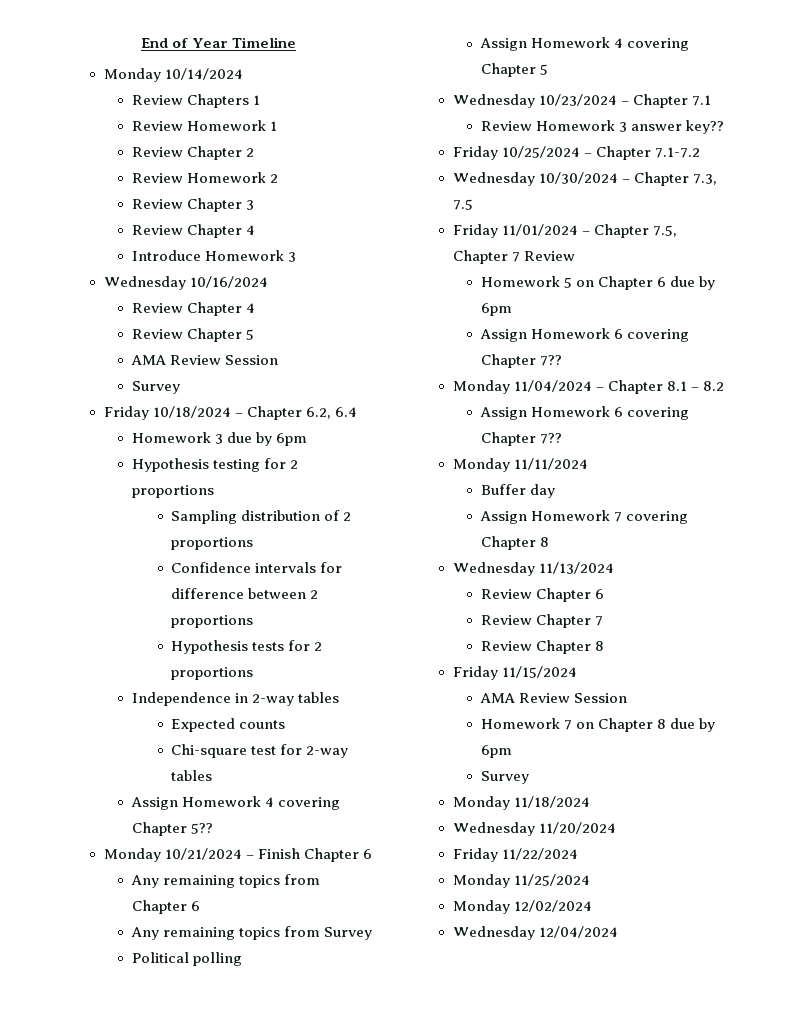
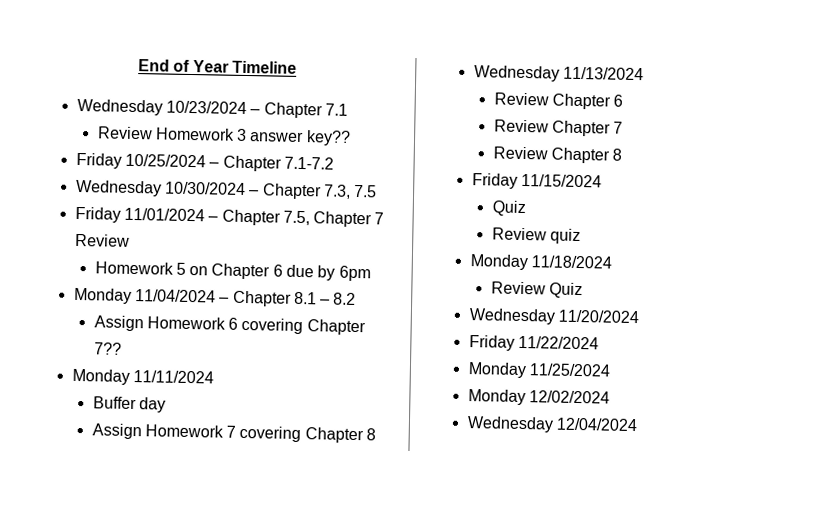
- Monday 10/14/2024
- Review Chapters 1
- Review Homework 1
- Review Chapter 2
- Review Homework 2
- Review Chapter 3
- Review Chapter 4
- Introduce Homework 3
- Wednesday 10/16/2024
- Review Chapter 4
- Review Chapter 5
- AMA Review Session
- Survey
- Friday 10/18/2024 – Chapter 6.2, 6.4
- Homework 3 due by 6pm
- Hypothesis testing for 2 proportions
- Sampling distribution of 2 proportions
- Confidence intervals for difference between 2 proportions
- Hypothesis tests for 2 proportions
- Independence in 2-way tables
- Expected counts
- Chi-square test for 2-way tables
- Assign Homework 4 covering Chapter 5??
- Monday 10/21/2024 – Finish Chapter 6
- Any remaining topics from Chapter 6
- Any remaining topics from Survey
- Political polling
- Assign Homework 4 covering Chapter 5
  Homework 5 on Chapter 6 due by 6pm
- Assign Homework 6 covering Chapter 7??
  Friday 11/15/2024
- AMA Review Session
- Homework 7 on Chapter 8 due by 6pm
- Survey
+ Quiz
+ Review quiz
+ Review Quiz

